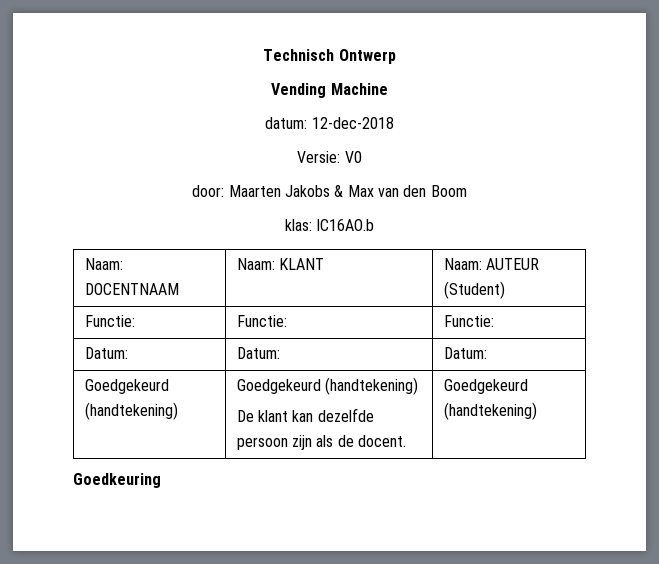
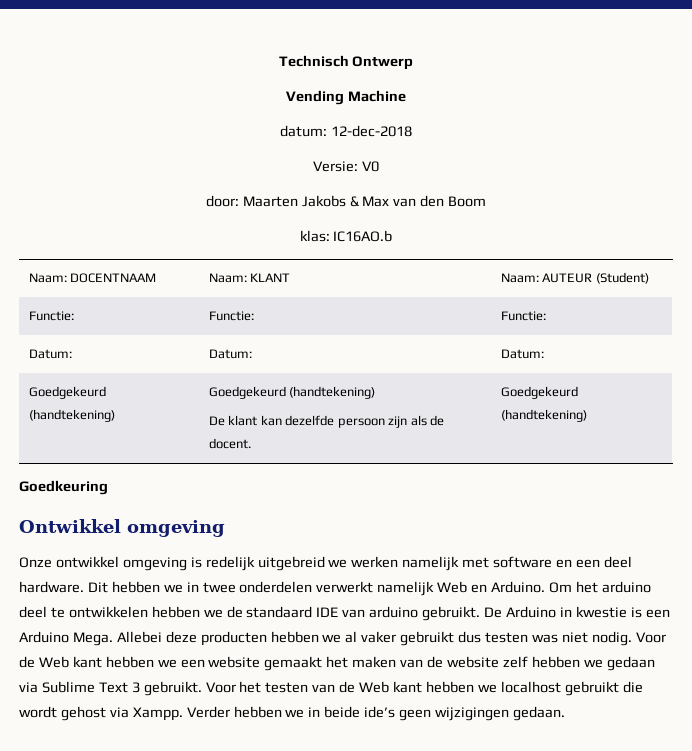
+ Ontwikkel omgeving
+ Onze ontwikkel omgeving is redelijk uitgebreid we werken namelijk met software en een deel hardware. Dit hebben we in twee onderdelen verwerkt namelijk Web en Arduino. Om het arduino deel te ontwikkelen hebben we de standaard IDE van arduino gebruikt. De Arduino in kwestie is een Arduino Mega. Allebei deze producten hebben we al vaker gebruikt dus testen was niet nodig. Voor de Web kant hebben we een website gemaakt het maken van de website zelf hebben we gedaan via Sublime Text 3 gebruikt. Voor het testen van de Web kant hebben we localhost gebruikt die wordt gehost via Xampp. Verder hebben we in beide ide’s geen wijzigingen gedaan.

